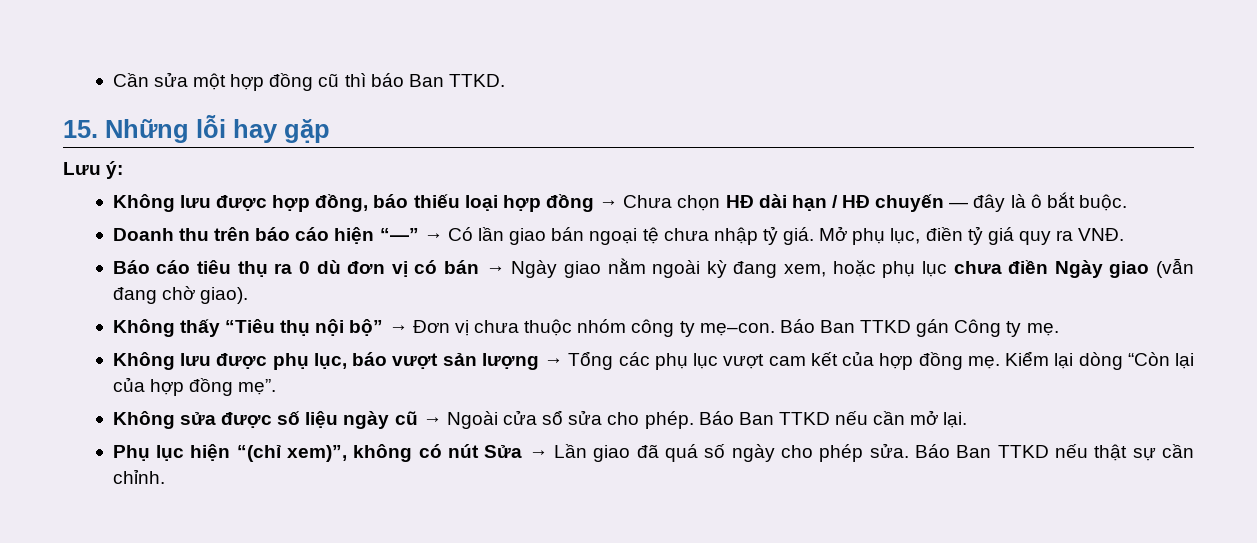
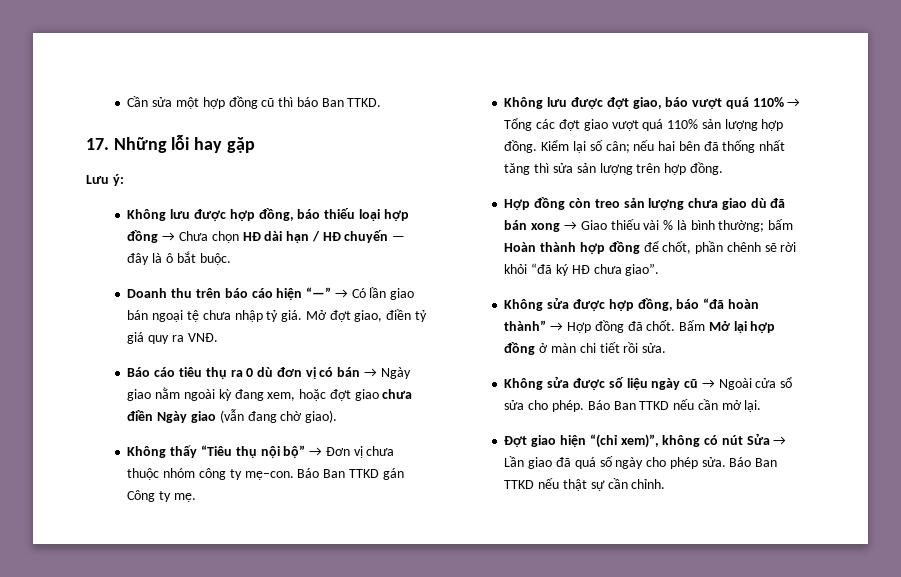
- 15. Những lỗi hay gặp
+ 17. Những lỗi hay gặp
- Mở phụ lục, điền tỷ giá quy ra VNĐ.
+ Mở đợt giao, điền tỷ giá quy ra VNĐ.
- Báo cáo tiêu thụ ra 0 dù đơn vị có bán → Ngày giao nằm ngoài kỳ đang xem, hoặc phụ lục chưa điền Ngày giao (vẫn đang chờ giao).
+ Báo cáo tiêu thụ ra 0 dù đơn vị có bán → Ngày giao nằm ngoài kỳ đang xem, hoặc đợt giao chưa điền Ngày giao (vẫn đang chờ giao).
- Không lưu được phụ lục, báo vượt sản lượng → Tổng các phụ lục vượt cam kết của hợp đồng mẹ. Kiểm lại dòng “Còn lại của hợp đồng mẹ”.
+ Không lưu được đợt giao, báo vượt quá 110% → Tổng các đợt giao vượt quá 110% sản lượng hợp đồng. Kiểm lại số cân; nếu hai bên đã thống nhất tăng thì sửa sản lượng trên hợp đồng.
+ Hợp đồng còn treo sản lượng chưa giao dù đã bán xong → Giao thiếu vài % là bình thường; bấm Hoàn thành hợp đồng để chốt, phần chênh sẽ rời khỏi “đã ký HĐ chưa giao”.
+ Không sửa được hợp đồng, báo “đã hoàn thành” → Hợp đồng đã chốt. Bấm Mở lại hợp đồng ở màn chi tiết rồi sửa.
- Phụ lục hiện “(chỉ xem)”, không có nút Sửa → Lần giao đã quá số ngày cho phép sửa.
+ Đợt giao hiện “(chỉ xem)”, không có nút Sửa → Lần giao đã quá số ngày cho phép sửa.

